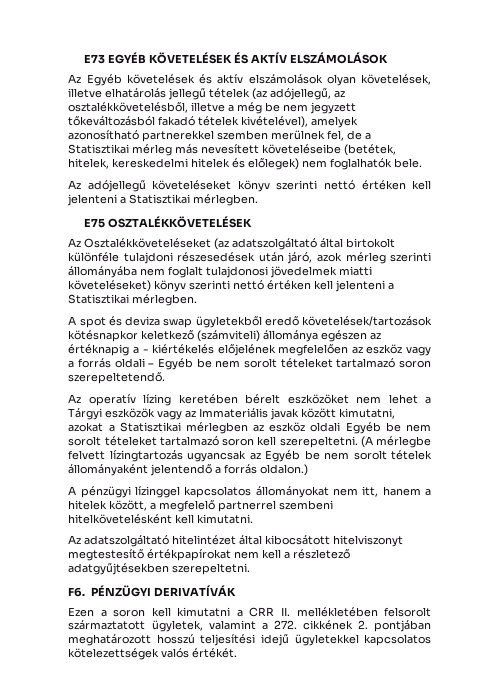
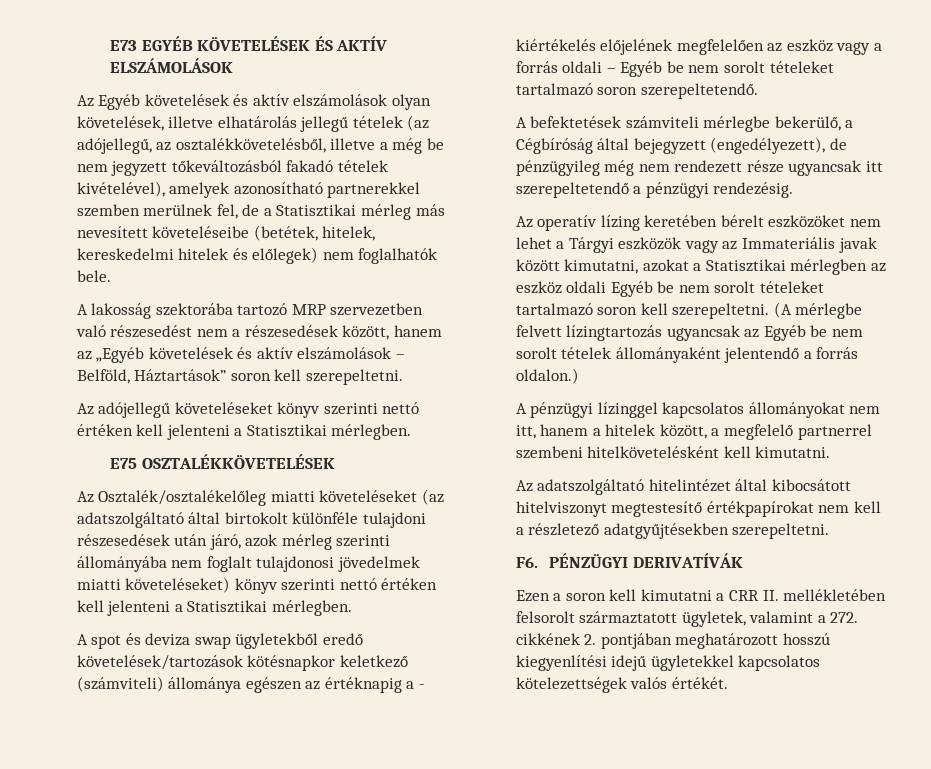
+ A lakosság szektorába tartozó MRP szervezetben való részesedést nem a részesedések között, hanem az „Egyéb követelések és aktív elszámolások – Belföld, Háztartások” soron kell szerepeltetni.
- Az Osztalékköveteléseket (az adatszolgáltató által birtokolt különféle tulajdoni részesedések után járó, azok mérleg szerinti állományába nem foglalt tulajdonosi jövedelmek miatti követeléseket) könyv szerinti nettó értéken kell jelenteni a Statisztikai mérlegben.
+ Az Osztalék/osztalékelőleg miatti követeléseket (az adatszolgáltató által birtokolt különféle tulajdoni részesedések után járó, azok mérleg szerinti állományába nem foglalt tulajdonosi jövedelmek miatti követeléseket) könyv szerinti nettó értéken kell jelenteni a Statisztikai mérlegben.
+ A befektetések számviteli mérlegbe bekerülő, a Cégbíróság által bejegyzett (engedélyezett), de pénzügyileg még nem rendezett része ugyancsak itt szerepeltetendő a pénzügyi rendezésig.
- Ezen a soron kell kimutatni a CRR II. mellékletében felsorolt származtatott ügyletek, valamint a 272. cikkének 2. pontjában meghatározott hosszú teljesítési idejű ügyletekkel kapcsolatos kötelezettségek valós értékét.
+ Ezen a soron kell kimutatni a CRR II. mellékletében felsorolt származtatott ügyletek, valamint a 272. cikkének 2. pontjában meghatározott hosszú kiegyenlítési idejű ügyletekkel kapcsolatos kötelezettségek valós értékét.

